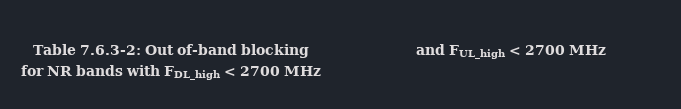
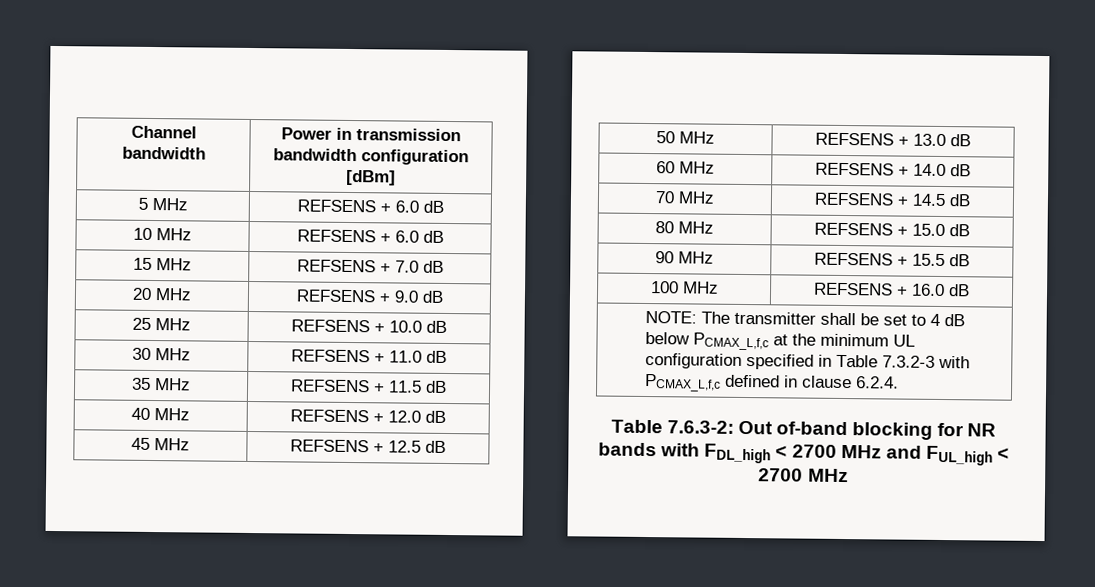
+ Channel bandwidth | Power in transmission bandwidth configuration [dBm]
+ 5 MHz | REFSENS + 6.0 dB
+ 10 MHz | REFSENS + 6.0 dB
+ 15 MHz | REFSENS + 7.0 dB
+ 20 MHz | REFSENS + 9.0 dB
+ 25 MHz | REFSENS + 10.0 dB
+ 30 MHz | REFSENS + 11.0 dB
+ 35 MHz | REFSENS + 11.5 dB
+ 40 MHz | REFSENS + 12.0 dB
+ 45 MHz | REFSENS + 12.5 dB
+ 50 MHz | REFSENS + 13.0 dB
+ 60 MHz | REFSENS + 14.0 dB
+ 70 MHz | REFSENS + 14.5 dB
+ 80 MHz | REFSENS + 15.0 dB
+ 90 MHz | REFSENS + 15.5 dB
+ 100 MHz | REFSENS + 16.0 dB
+ NOTE: The transmitter shall be set to 4 dB below PCMAX_L,f,c at the minimum UL configuration specified in Table 7.3.2-3 with PCMAX_L,f,c defined in clause 6.2.4.

